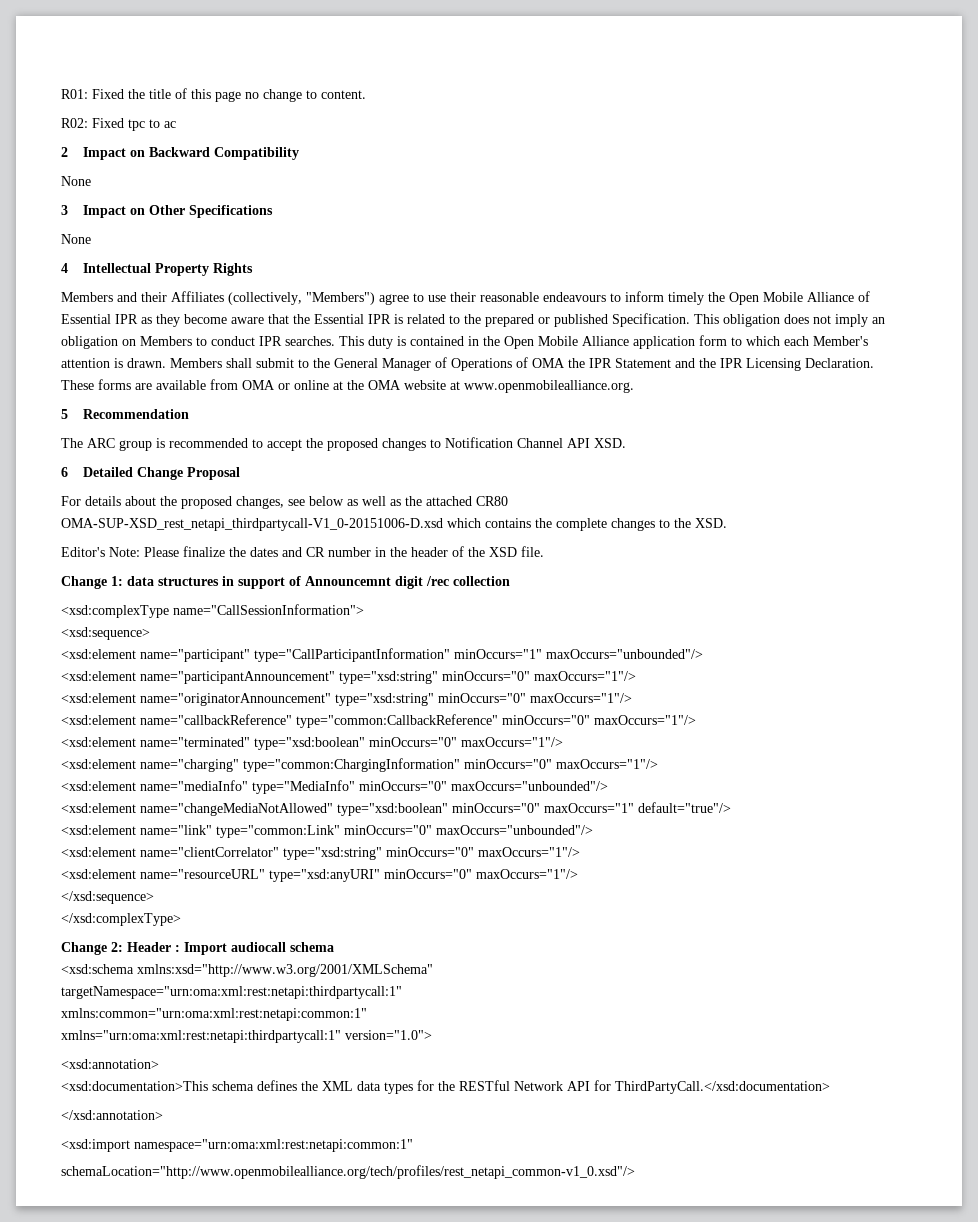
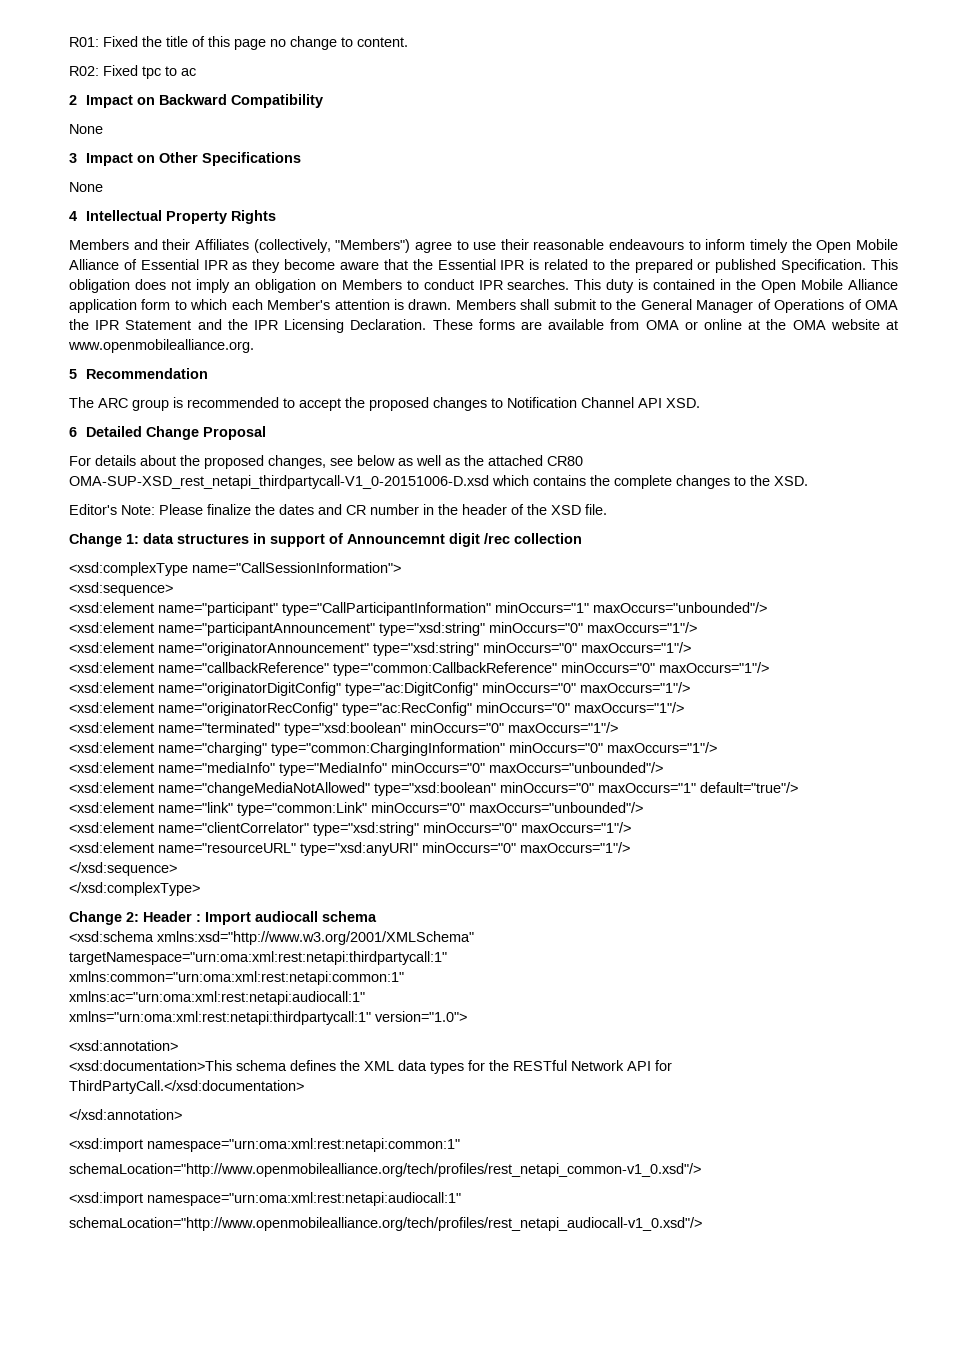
+ <xsd:element name="originatorDigitConfig" type="ac:DigitConfig" minOccurs="0" maxOccurs="1"/>
+ <xsd:element name="originatorRecConfig" type="ac:RecConfig" minOccurs="0" maxOccurs="1"/>
+ xmlns:ac="urn:oma:xml:rest:netapi:audiocall:1"
+ <xsd:import namespace="urn:oma:xml:rest:netapi:audiocall:1"
+ schemaLocation="http://www.openmobilealliance.org/tech/profiles/rest_netapi_audiocall-v1_0.xsd"/>

